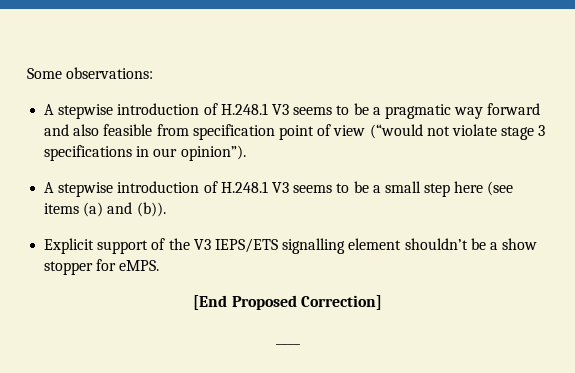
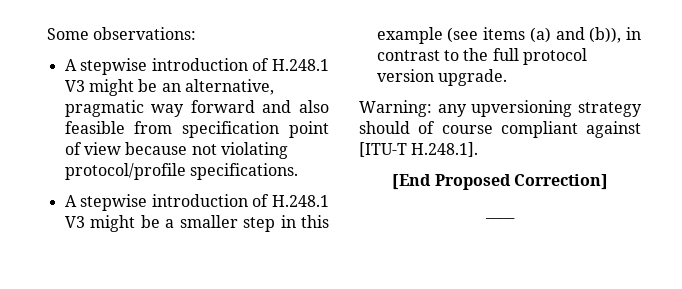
- A stepwise introduction of H.248.1 V3 seems to be a pragmatic way forward and also feasible from specification point of view (“would not violate stage 3 specifications in our opinion”).
- A stepwise introduction of H.248.1 V3 seems to be a small step here (see items (a) and (b)).
- Explicit support of the V3 IEPS/ETS signalling element shouldn’t be a show stopper for eMPS.
+ A stepwise introduction of H.248.1 V3 might be an alternative, pragmatic way forward and also feasible from specification point of view because not violating protocol/profile specifications.
+ A stepwise introduction of H.248.1 V3 might be a smaller step in this example (see items (a) and (b)), in contrast to the full protocol version upgrade.
+ Warning: any upversioning strategy should of course compliant against [ITU-T H.248.1].

